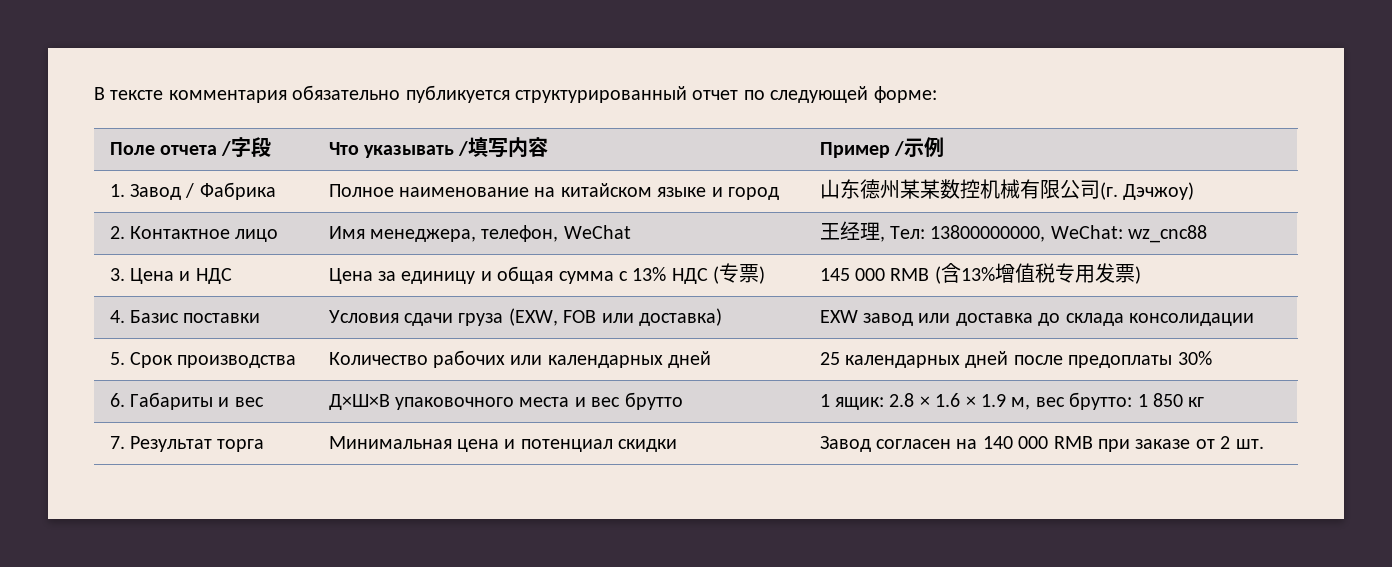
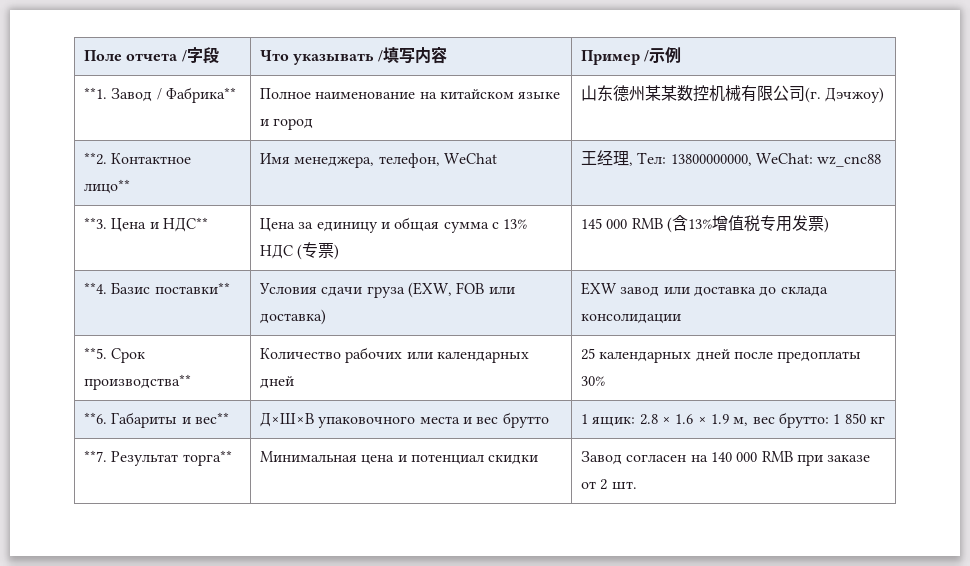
- В тексте комментария обязательно публикуется структурированный отчет по следующей форме:
- 1. Завод / Фабрика | Полное наименование на китайском языке и город | 山东德州某某数控机械有限公司(г. Дэчжоу)
+ **1. Завод / Фабрика** | Полное наименование на китайском языке и город | 山东德州某某数控机械有限公司(г. Дэчжоу)
- 2. Контактное лицо | Имя менеджера, телефон, WeChat | 王经理, Тел: 13800000000, WeChat: wz_cnc88
+ **2. Контактное лицо** | Имя менеджера, телефон, WeChat | 王经理, Тел: 13800000000, WeChat: wz_cnc88
- 3. Цена и НДС | Цена за единицу и общая сумма с 13% НДС (专票) | 145 000 RMB (含13%增值税专用发票)
+ **3. Цена и НДС** | Цена за единицу и общая сумма с 13% НДС (专票) | 145 000 RMB (含13%增值税专用发票)
- 4. Базис поставки | Условия сдачи груза (EXW, FOB или доставка) | EXW завод или доставка до склада консолидации
+ **4. Базис поставки** | Условия сдачи груза (EXW, FOB или доставка) | EXW завод или доставка до склада консолидации
- 5. Срок производства | Количество рабочих или календарных дней | 25 календарных дней после предоплаты 30%
+ **5. Срок производства** | Количество рабочих или календарных дней | 25 календарных дней после предоплаты 30%
- 6. Габариты и вес | Д×Ш×В упаковочного места и вес брутто | 1 ящик: 2.8 × 1.6 × 1.9 м, вес брутто: 1 850 кг
+ **6. Габариты и вес** | Д×Ш×В упаковочного места и вес брутто | 1 ящик: 2.8 × 1.6 × 1.9 м, вес брутто: 1 850 кг
- 7. Результат торга | Минимальная цена и потенциал скидки | Завод согласен на 140 000 RMB при заказе от 2 шт.
+ **7. Результат торга** | Минимальная цена и потенциал скидки | Завод согласен на 140 000 RMB при заказе от 2 шт.

